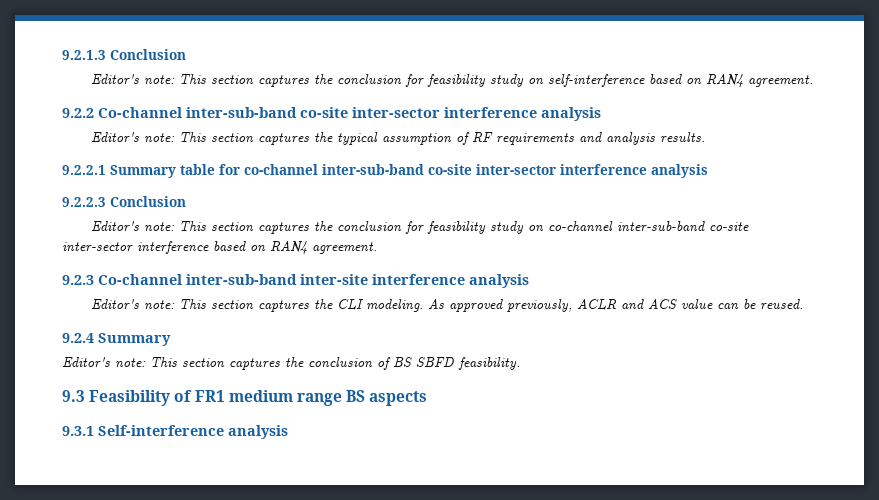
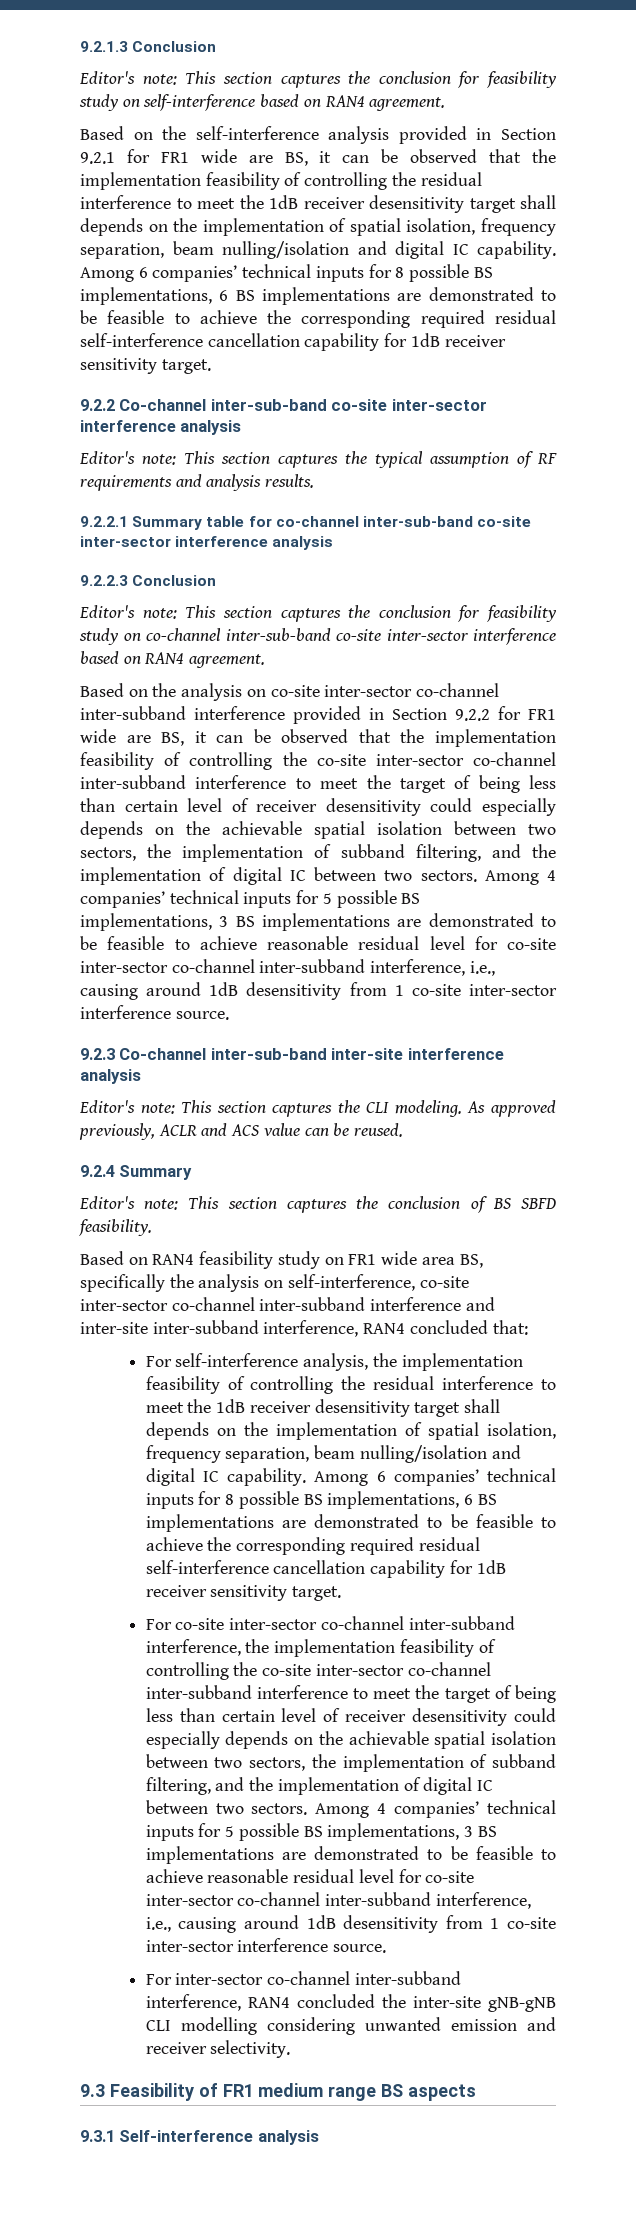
+ Based on the self-interference analysis provided in Section 9.2.1 for FR1 wide are BS, it can be observed that the implementation feasibility of controlling the residual interference to meet the 1dB receiver desensitivity target shall depends on the implementation of spatial isolation, frequency separation, beam nulling/isolation and digital IC capability. Among 6 companies’ technical inputs for 8 possible BS implementations, 6 BS implementations are demonstrated to be feasible to achieve the corresponding required residual self-interference cancellation capability for 1dB receiver sensitivity target.
+ Based on the analysis on co-site inter-sector co-channel inter-subband interference provided in Section 9.2.2 for FR1 wide are BS, it can be observed that the implementation feasibility of controlling the co-site inter-sector co-channel inter-subband interference to meet the target of being less than certain level of receiver desensitivity could especially depends on the achievable spatial isolation between two sectors, the implementation of subband filtering, and the implementation of digital IC between two sectors. Among 4 companies’ technical inputs for 5 possible BS implementations, 3 BS implementations are demonstrated to be feasible to achieve reasonable residual level for co-site inter-sector co-channel inter-subband interference, i.e., causing around 1dB desensitivity from 1 co-site inter-sector interference source.
+ Based on RAN4 feasibility study on FR1 wide area BS, specifically the analysis on self-interference, co-site inter-sector co-channel inter-subband interference and inter-site inter-subband interference, RAN4 concluded that:
+ For self-interference analysis, the implementation feasibility of controlling the residual interference to meet the 1dB receiver desensitivity target shall depends on the implementation of spatial isolation, frequency separation, beam nulling/isolation and digital IC capability. Among 6 companies’ technical inputs for 8 possible BS implementations, 6 BS implementations are demonstrated to be feasible to achieve the corresponding required residual self-interference cancellation capability for 1dB receiver sensitivity target.
+ For co-site inter-sector co-channel inter-subband interference, the implementation feasibility of controlling the co-site inter-sector co-channel inter-subband interference to meet the target of being less than certain level of receiver desensitivity could especially depends on the achievable spatial isolation between two sectors, the implementation of subband filtering, and the implementation of digital IC between two sectors. Among 4 companies’ technical inputs for 5 possible BS implementations, 3 BS implementations are demonstrated to be feasible to achieve reasonable residual level for co-site inter-sector co-channel inter-subband interference, i.e., causing around 1dB desensitivity from 1 co-site inter-sector interference source.
+ For inter-sector co-channel inter-subband interference, RAN4 concluded the inter-site gNB-gNB CLI modelling considering unwanted emission and receiver selectivity.

